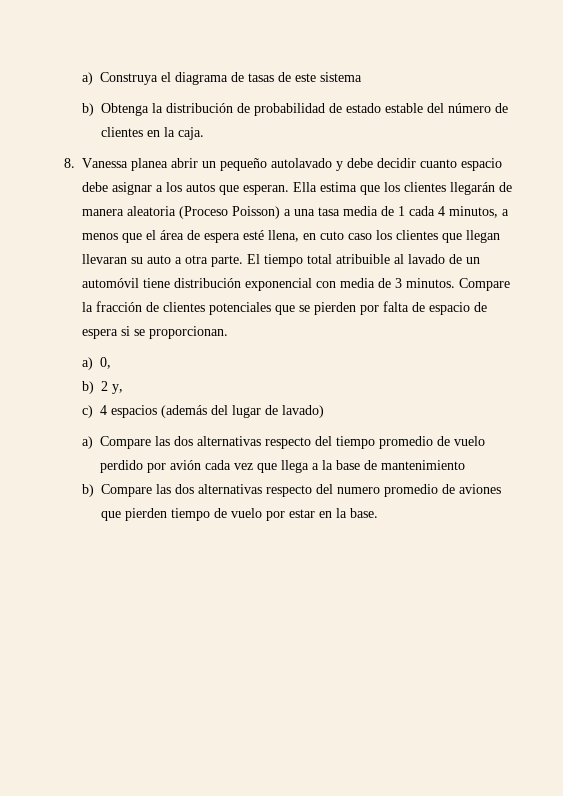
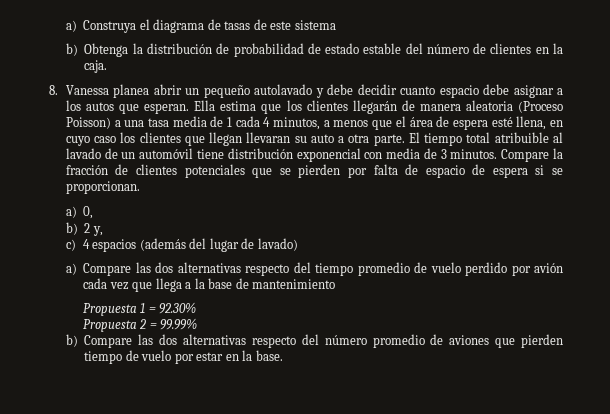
- Ella estima que los clientes llegarán de manera aleatoria (Proceso Poisson) a una tasa media de 1 cada 4 minutos, a menos que el área de espera esté llena, en cuto caso los clientes que llegan llevaran su auto a otra parte.
+ Ella estima que los clientes llegarán de manera aleatoria (Proceso Poisson) a una tasa media de 1 cada 4 minutos, a menos que el área de espera esté llena, en cuyo caso los clientes que llegan llevaran su auto a otra parte.
+ Propuesta 1 = 92.30%
+ Propuesta 2 = 99.99%
- b) Compare las dos alternativas respecto del numero promedio de aviones que pierden tiempo de vuelo por estar en la base.
+ b) Compare las dos alternativas respecto del número promedio de aviones que pierden tiempo de vuelo por estar en la base.

